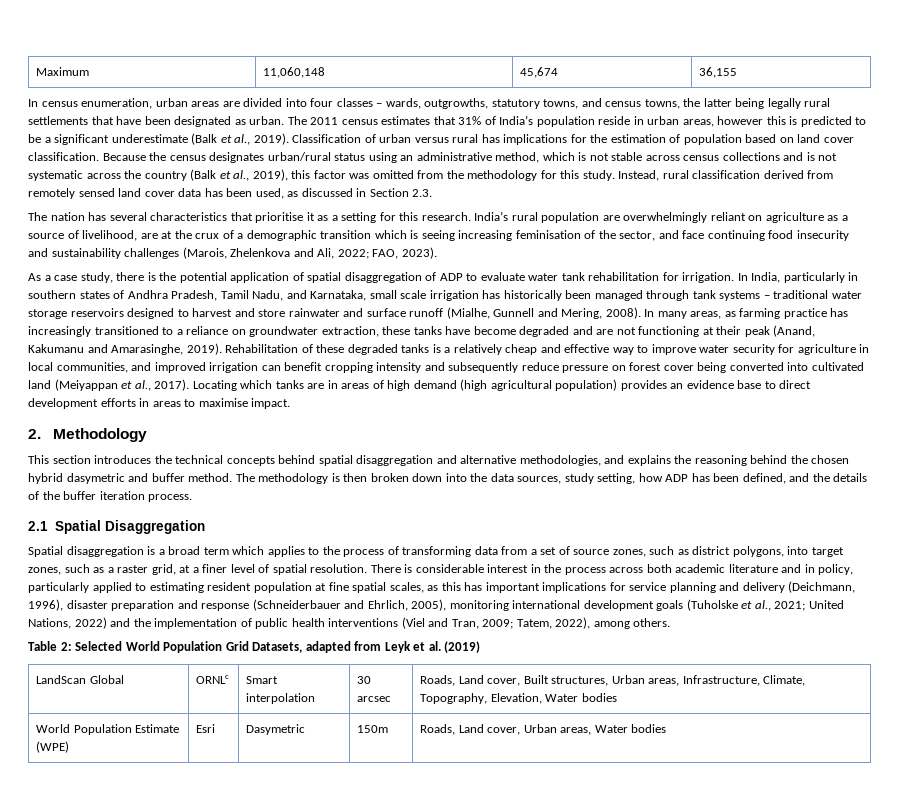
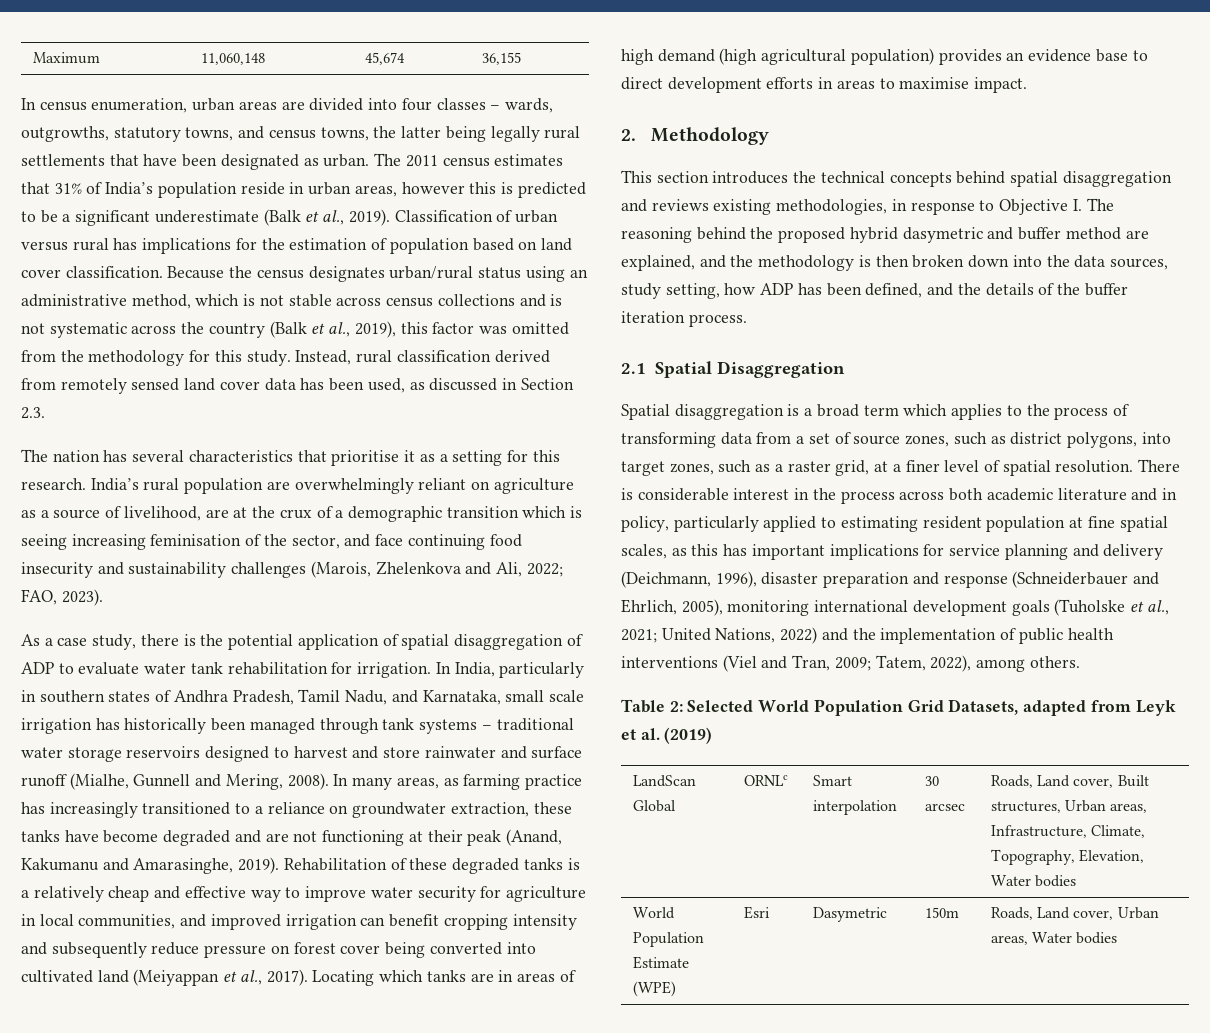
- This section introduces the technical concepts behind spatial disaggregation and alternative methodologies, and explains the reasoning behind the chosen hybrid dasymetric and buffer method. The methodology is then broken down into the data sources, study setting, how ADP has been defined, and the details of the buffer iteration process.
+ This section introduces the technical concepts behind spatial disaggregation and reviews existing methodologies, in response to Objective I. The reasoning behind the proposed hybrid dasymetric and buffer method are explained, and the methodology is then broken down into the data sources, study setting, how ADP has been defined, and the details of the buffer iteration process.

